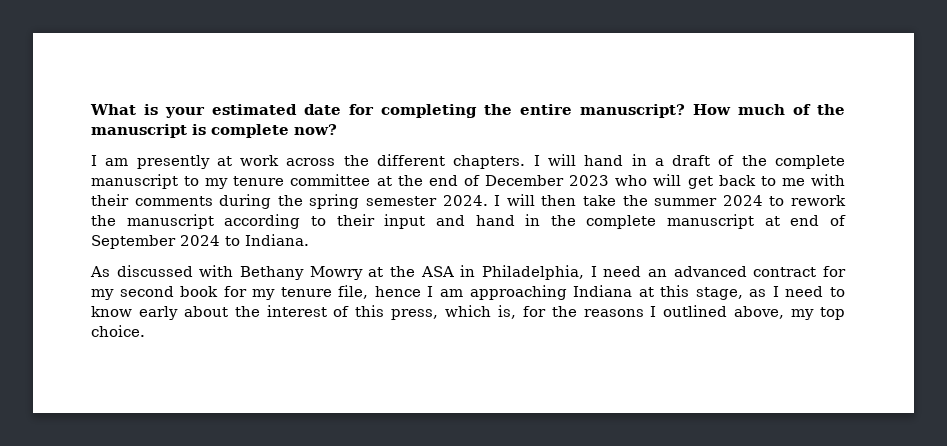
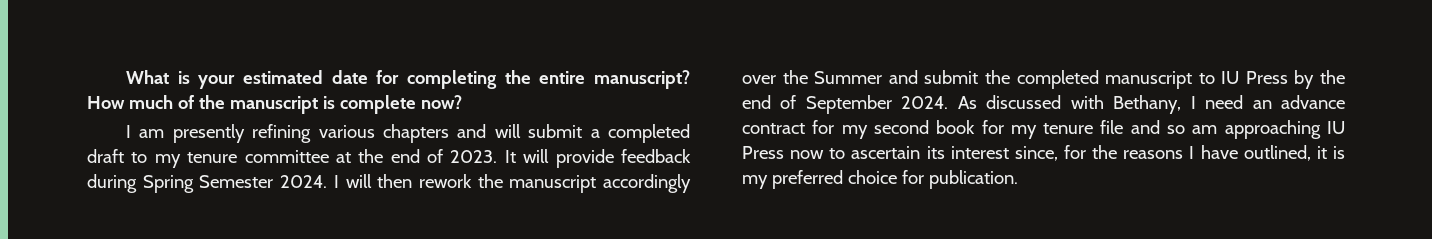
- I am presently at work across the different chapters. I will hand in a draft of the complete manuscript to my tenure committee at the end of December 2023 who will get back to me with their comments during the spring semester 2024. I will then take the summer 2024 to rework the manuscript according to their input and hand in the complete manuscript at end of September 2024 to Indiana.
- As discussed with Bethany Mowry at the ASA in Philadelphia, I need an advanced contract for my second book for my tenure file, hence I am approaching Indiana at this stage, as I need to know early about the interest of this press, which is, for the reasons I outlined above, my top choice.
+ I am presently refining various chapters and will submit a completed draft to my tenure committee at the end of 2023. It will provide feedback during Spring Semester 2024. I will then rework the manuscript accordingly over the Summer and submit the completed manuscript to IU Press by the end of September 2024. As discussed with Bethany, I need an advance contract for my second book for my tenure file and so am approaching IU Press now to ascertain its interest since, for the reasons I have outlined, it is my preferred choice for publication.

